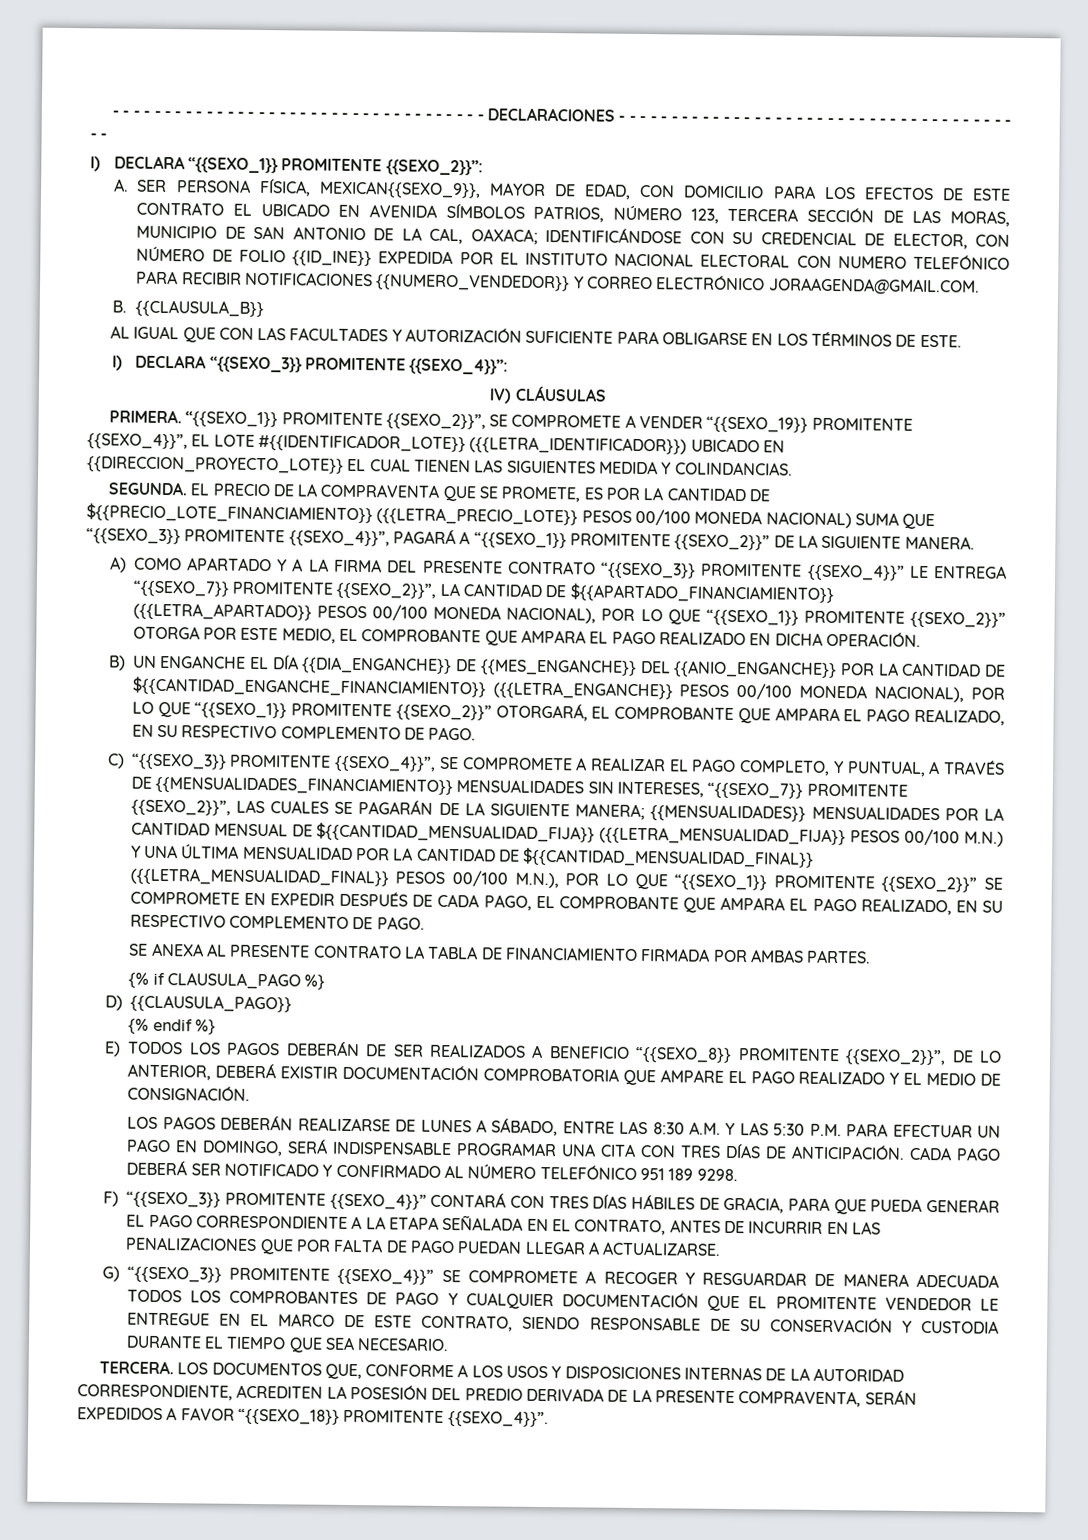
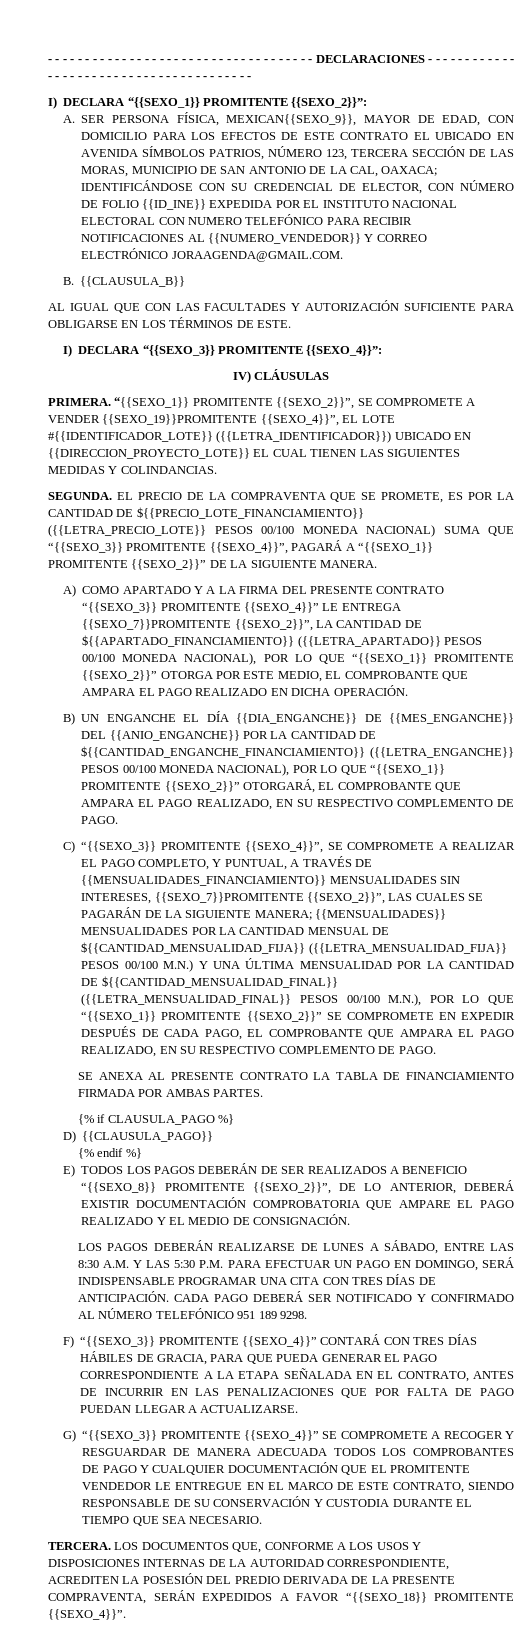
- IDENTIFICÁNDOSE CON SU CREDENCIAL DE ELECTOR, CON NÚMERO DE FOLIO {{ID_INE}} EXPEDIDA POR EL INSTITUTO NACIONAL ELECTORAL CON NUMERO TELEFÓNICO PARA RECIBIR NOTIFICACIONES {{NUMERO_VENDEDOR}} Y CORREO ELECTRÓNICO JORAAGENDA@GMAIL.COM.
+ IDENTIFICÁNDOSE CON SU CREDENCIAL DE ELECTOR, CON NÚMERO DE FOLIO {{ID_INE}} EXPEDIDA POR EL INSTITUTO NACIONAL ELECTORAL CON NUMERO TELEFÓNICO PARA RECIBIR NOTIFICACIONES AL {{NUMERO_VENDEDOR}} Y CORREO ELECTRÓNICO JORAAGENDA@GMAIL.COM.
- “{{SEXO_1}} PROMITENTE {{SEXO_2}}”, SE COMPROMETE A VENDER “{{SEXO_19}} PROMITENTE {{SEXO_4}}”, EL LOTE #{{IDENTIFICADOR_LOTE}} ({{LETRA_IDENTIFICADOR}}) UBICADO EN {{DIRECCION_PROYECTO_LOTE}} EL CUAL TIENEN LAS SIGUIENTES MEDIDA Y COLINDANCIAS.
+ “{{SEXO_1}} PROMITENTE {{SEXO_2}}”, SE COMPROMETE A VENDER {{SEXO_19}}PROMITENTE {{SEXO_4}}”, EL LOTE #{{IDENTIFICADOR_LOTE}} ({{LETRA_IDENTIFICADOR}}) UBICADO EN {{DIRECCION_PROYECTO_LOTE}} EL CUAL TIENEN LAS SIGUIENTES MEDIDAS Y COLINDANCIAS.
- A) COMO APARTADO Y A LA FIRMA DEL PRESENTE CONTRATO “{{SEXO_3}} PROMITENTE {{SEXO_4}}” LE ENTREGA “{{SEXO_7}} PROMITENTE {{SEXO_2}}”, LA CANTIDAD DE ${{APARTADO_FINANCIAMIENTO}} ({{LETRA_APARTADO}} PESOS 00/100 MONEDA NACIONAL), POR LO QUE “{{SEXO_1}} PROMITENTE {{SEXO_2}}” OTORGA POR ESTE MEDIO, EL COMPROBANTE QUE AMPARA EL PAGO REALIZADO EN DICHA OPERACIÓN.
+ A) COMO APARTADO Y A LA FIRMA DEL PRESENTE CONTRATO “{{SEXO_3}} PROMITENTE {{SEXO_4}}” LE ENTREGA {{SEXO_7}}PROMITENTE {{SEXO_2}}”, LA CANTIDAD DE ${{APARTADO_FINANCIAMIENTO}} ({{LETRA_APARTADO}} PESOS 00/100 MONEDA NACIONAL), POR LO QUE “{{SEXO_1}} PROMITENTE {{SEXO_2}}” OTORGA POR ESTE MEDIO, EL COMPROBANTE QUE AMPARA EL PAGO REALIZADO EN DICHA OPERACIÓN.
- C) “{{SEXO_3}} PROMITENTE {{SEXO_4}}”, SE COMPROMETE A REALIZAR EL PAGO COMPLETO, Y PUNTUAL, A TRAVÉS DE {{MENSUALIDADES_FINANCIAMIENTO}} MENSUALIDADES SIN INTERESES, “{{SEXO_7}} PROMITENTE {{SEXO_2}}”, LAS CUALES SE PAGARÁN DE LA SIGUIENTE MANERA;
+ C) “{{SEXO_3}} PROMITENTE {{SEXO_4}}”, SE COMPROMETE A REALIZAR EL PAGO COMPLETO, Y PUNTUAL, A TRAVÉS DE {{MENSUALIDADES_FINANCIAMIENTO}} MENSUALIDADES SIN INTERESES, {{SEXO_7}}PROMITENTE {{SEXO_2}}”, LAS CUALES SE PAGARÁN DE LA SIGUIENTE MANERA;

